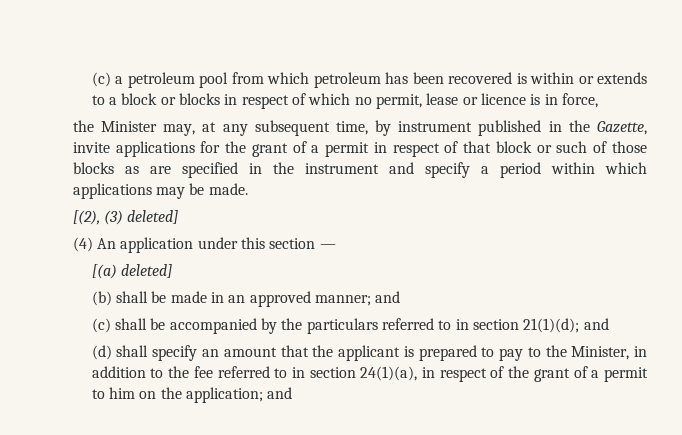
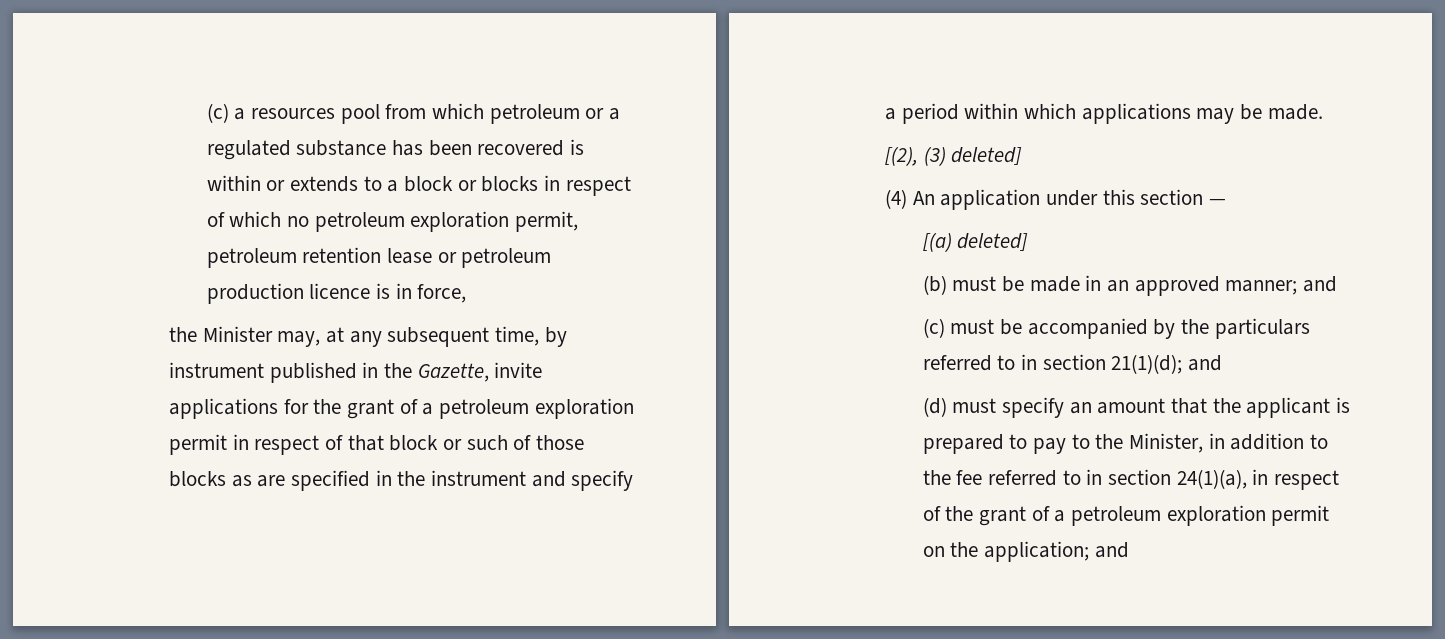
- (c) a petroleum pool from which petroleum has been recovered is within or extends to a block or blocks in respect of which no permit, lease or licence is in force,
+ (c) a resources pool from which petroleum or a regulated substance has been recovered is within or extends to a block or blocks in respect of which no petroleum exploration permit, petroleum retention lease or petroleum production licence is in force,
- the Minister may, at any subsequent time, by instrument published in the Gazette, invite applications for the grant of a permit in respect of that block or such of those blocks as are specified in the instrument and specify a period within which applications may be made.
+ the Minister may, at any subsequent time, by instrument published in the Gazette, invite applications for the grant of a petroleum exploration permit in respect of that block or such of those blocks as are specified in the instrument and specify a period within which applications may be made.
- (b) shall be made in an approved manner; and
+ (b) must be made in an approved manner; and
- (c) shall be accompanied by the particulars referred to in section 21(1)(d); and
+ (c) must be accompanied by the particulars referred to in section 21(1)(d); and
- (d) shall specify an amount that the applicant is prepared to pay to the Minister, in addition to the fee referred to in section 24(1)(a), in respect of the grant of a permit to him on the application; and
+ (d) must specify an amount that the applicant is prepared to pay to the Minister, in addition to the fee referred to in section 24(1)(a), in respect of the grant of a petroleum exploration permit on the application; and

